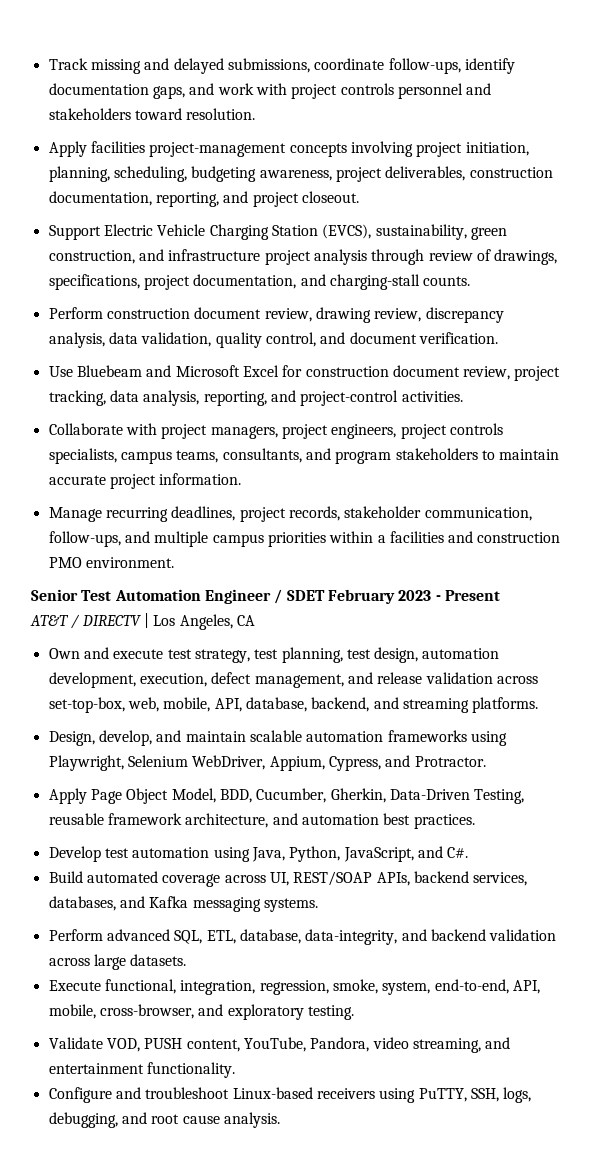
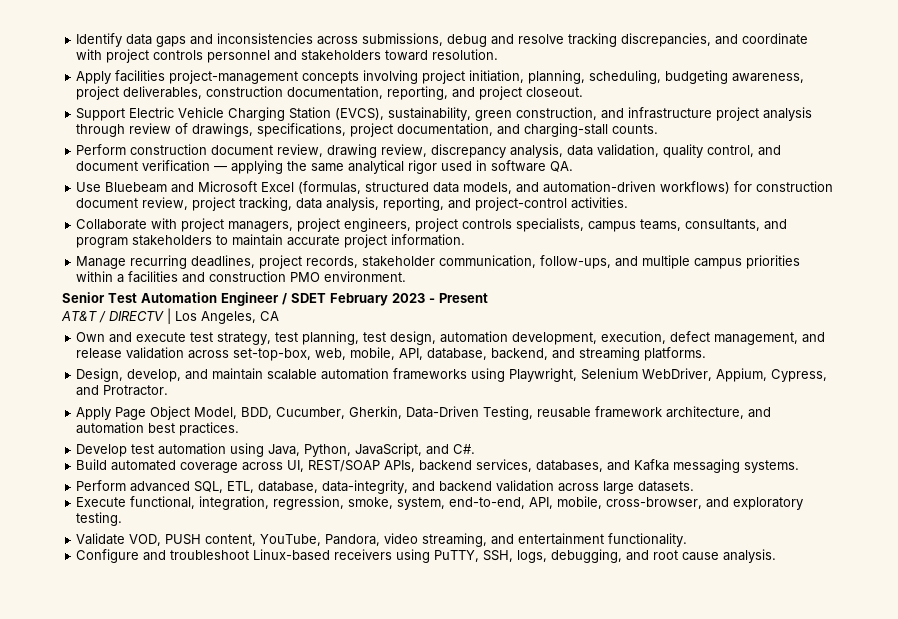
- Track missing and delayed submissions, coordinate follow-ups, identify documentation gaps, and work with project controls personnel and stakeholders toward resolution.
+ Identify data gaps and inconsistencies across submissions, debug and resolve tracking discrepancies, and coordinate with project controls personnel and stakeholders toward resolution.
- Perform construction document review, drawing review, discrepancy analysis, data validation, quality control, and document verification.
+ Perform construction document review, drawing review, discrepancy analysis, data validation, quality control, and document verification — applying the same analytical rigor used in software QA.
- Use Bluebeam and Microsoft Excel for construction document review, project tracking, data analysis, reporting, and project-control activities.
+ Use Bluebeam and Microsoft Excel (formulas, structured data models, and automation-driven workflows) for construction document review, project tracking, data analysis, reporting, and project-control activities.

